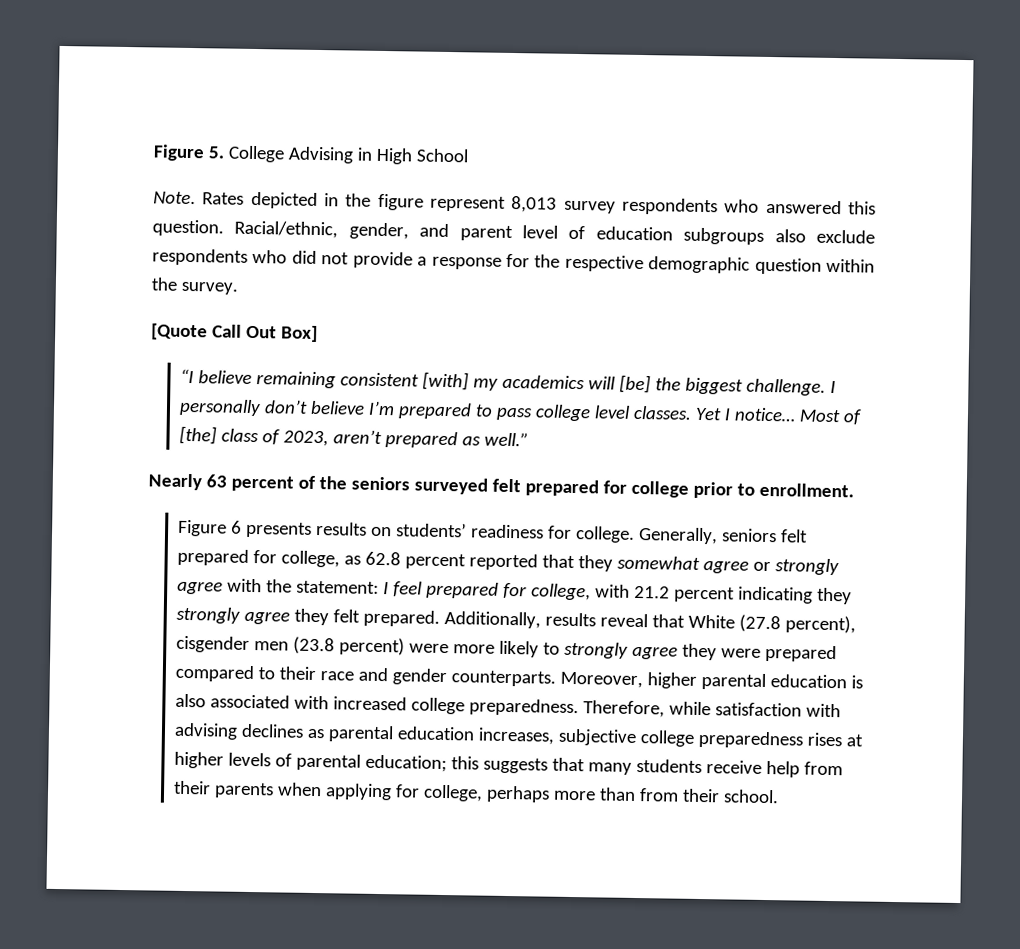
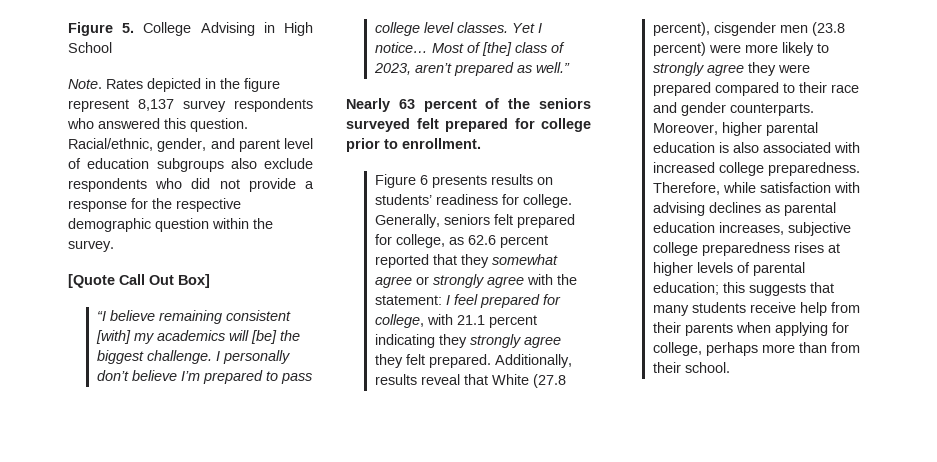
- Rates depicted in the figure represent 8,013 survey respondents who answered this question.
+ Rates depicted in the figure represent 8,137 survey respondents who answered this question.
- Generally, seniors felt prepared for college, as 62.8 percent reported that they somewhat agree or strongly agree with the statement: I feel prepared for college, with 21.2 percent indicating they strongly agree they felt prepared.
+ Generally, seniors felt prepared for college, as 62.6 percent reported that they somewhat agree or strongly agree with the statement: I feel prepared for college, with 21.1 percent indicating they strongly agree they felt prepared.

